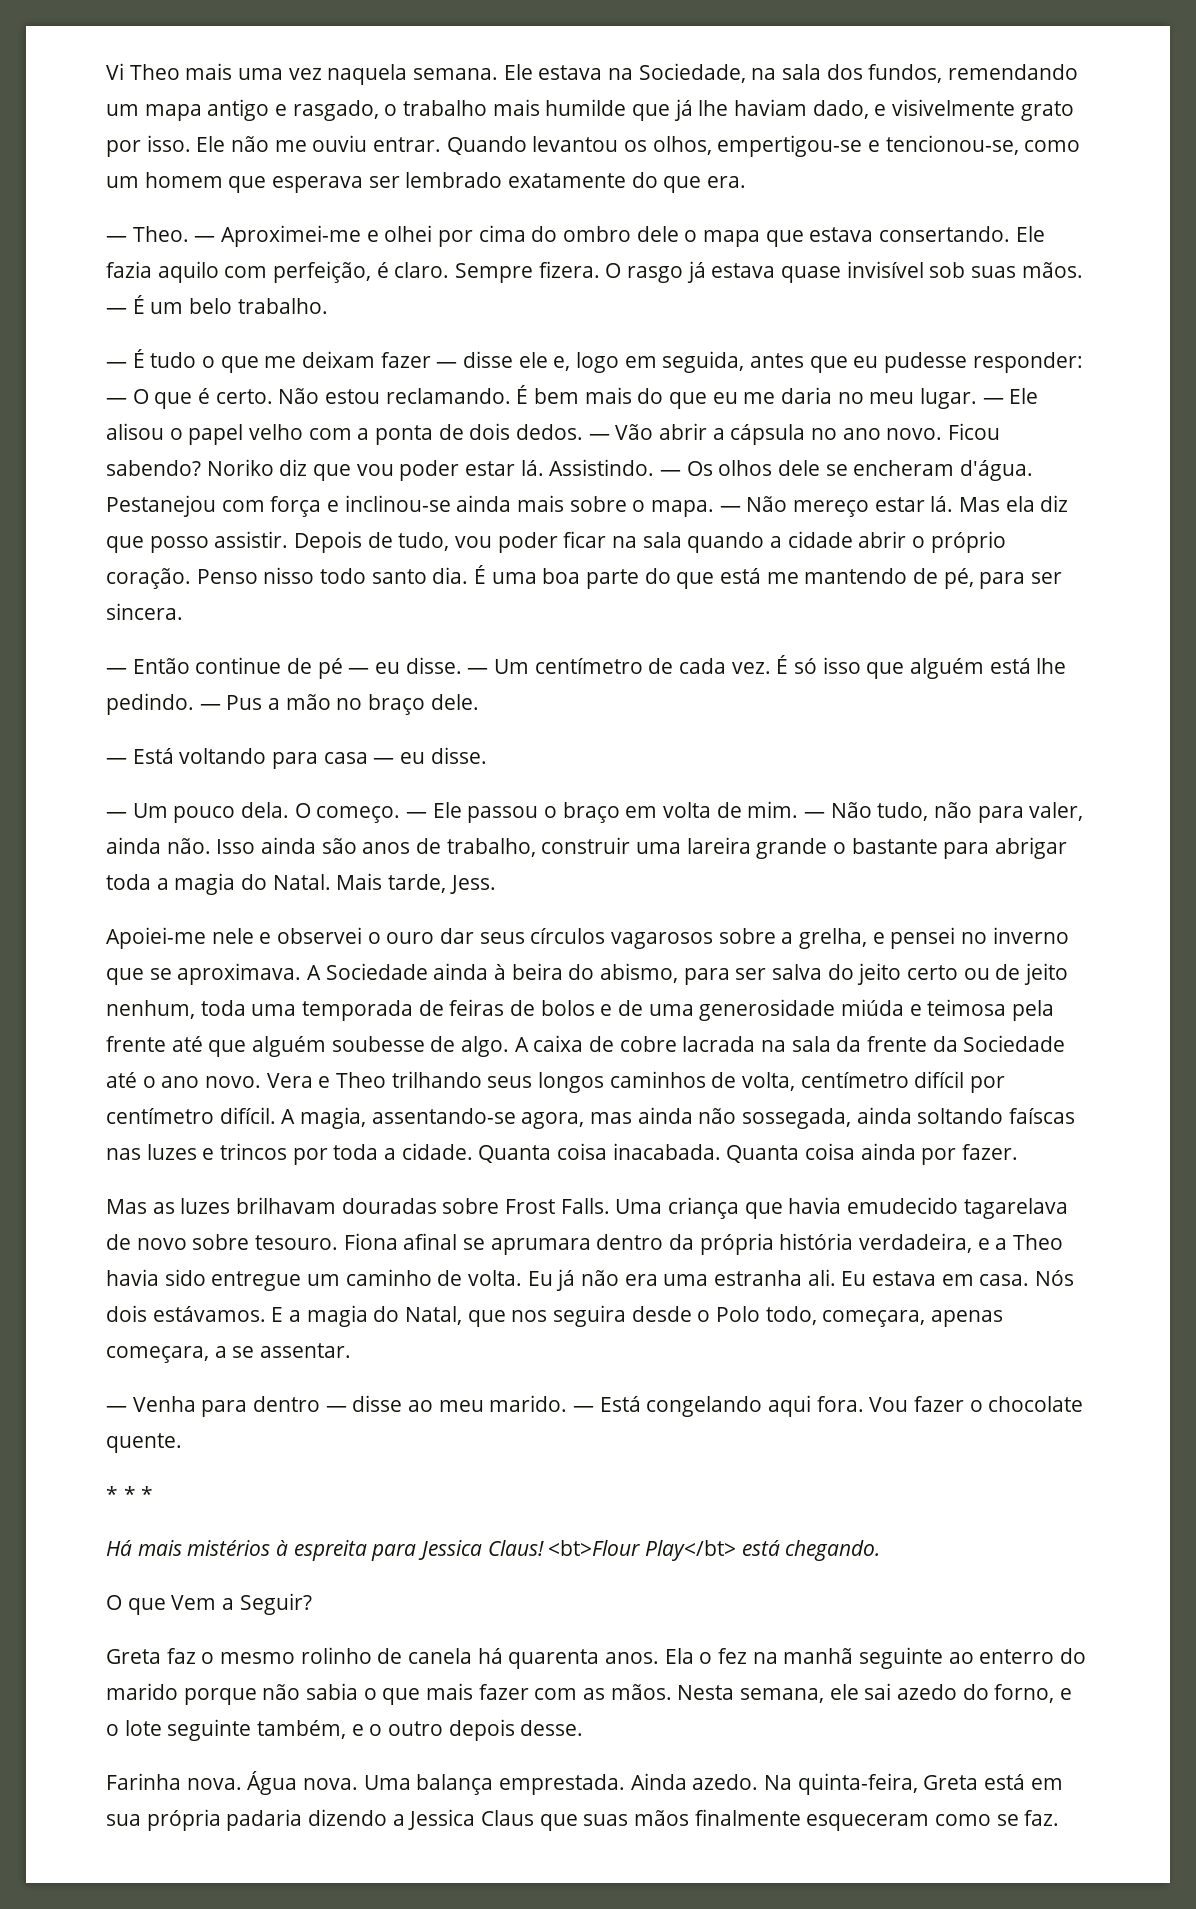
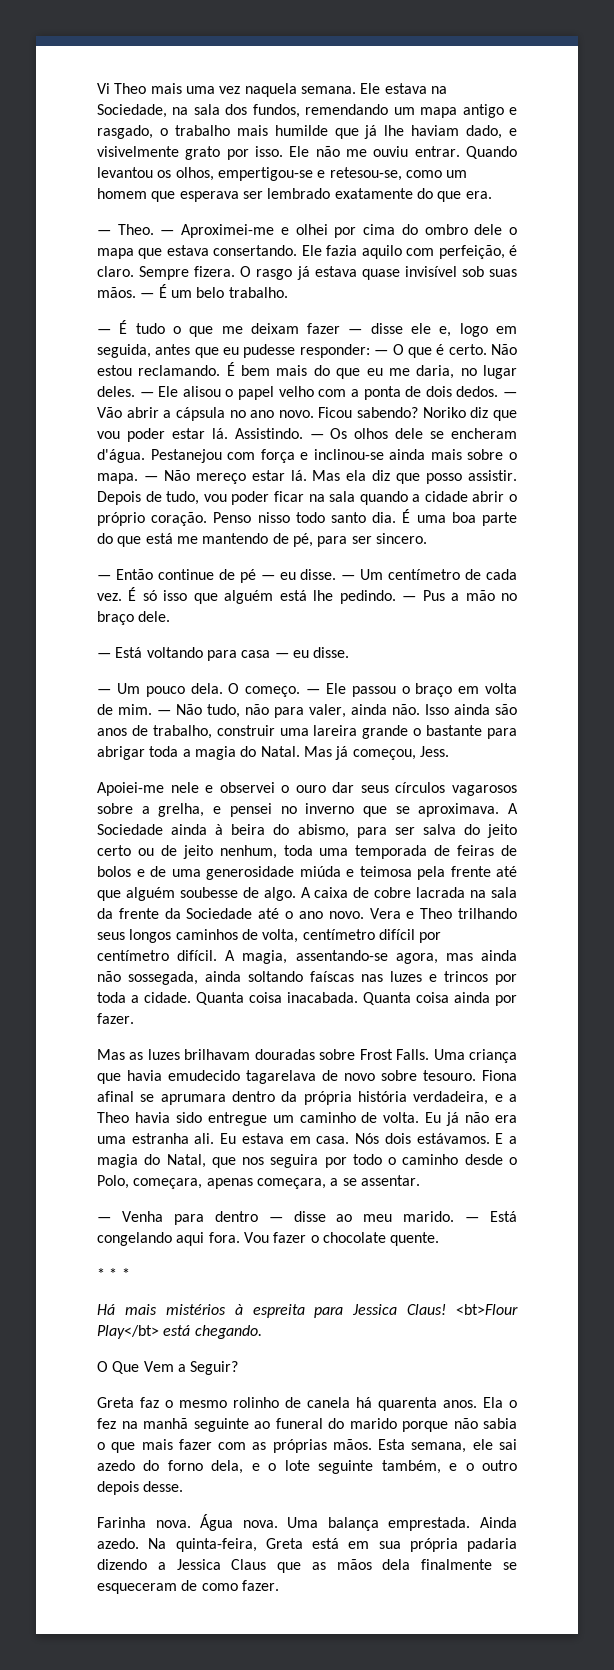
- Quando levantou os olhos, empertigou-se e tencionou-se, como um homem que esperava ser lembrado exatamente do que era.
+ Quando levantou os olhos, empertigou-se e retesou-se, como um homem que esperava ser lembrado exatamente do que era.
- É bem mais do que eu me daria no meu lugar.
+ É bem mais do que eu me daria, no lugar deles.
- É uma boa parte do que está me mantendo de pé, para ser sincera.
+ É uma boa parte do que está me mantendo de pé, para ser sincero.
- Mais tarde, Jess.
+ Mas já começou, Jess.
- E a magia do Natal, que nos seguira desde o Polo todo, começara, apenas começara, a se assentar.
+ E a magia do Natal, que nos seguira por todo o caminho desde o Polo, começara, apenas começara, a se assentar.
- O que Vem a Seguir?
+ O Que Vem a Seguir?
- Ela o fez na manhã seguinte ao enterro do marido porque não sabia o que mais fazer com as mãos. Nesta semana, ele sai azedo do forno, e o lote seguinte também, e o outro depois desse.
+ Ela o fez na manhã seguinte ao funeral do marido porque não sabia o que mais fazer com as próprias mãos. Esta semana, ele sai azedo do forno dela, e o lote seguinte também, e o outro depois desse.
- Na quinta-feira, Greta está em sua própria padaria dizendo a Jessica Claus que suas mãos finalmente esqueceram como se faz.
+ Na quinta-feira, Greta está em sua própria padaria dizendo a Jessica Claus que as mãos dela finalmente se esqueceram de como fazer.

